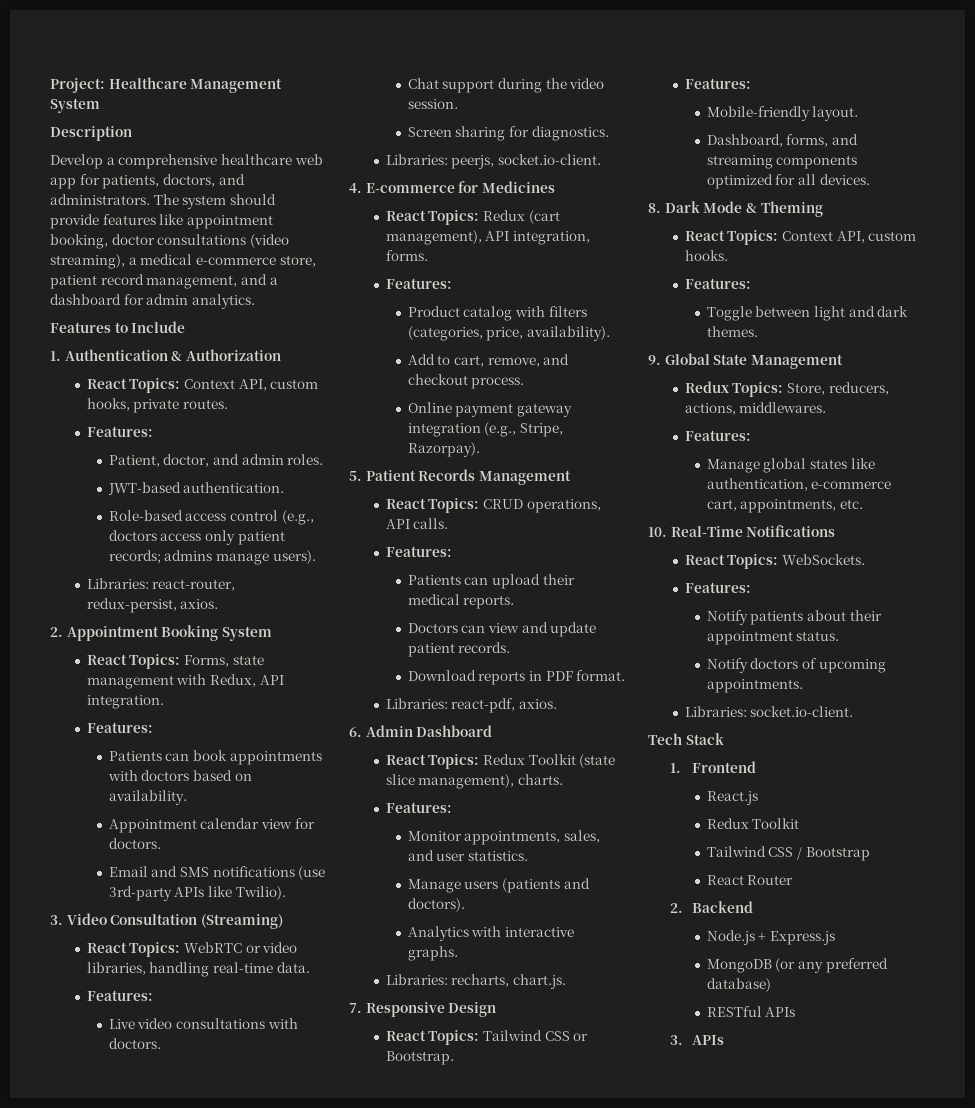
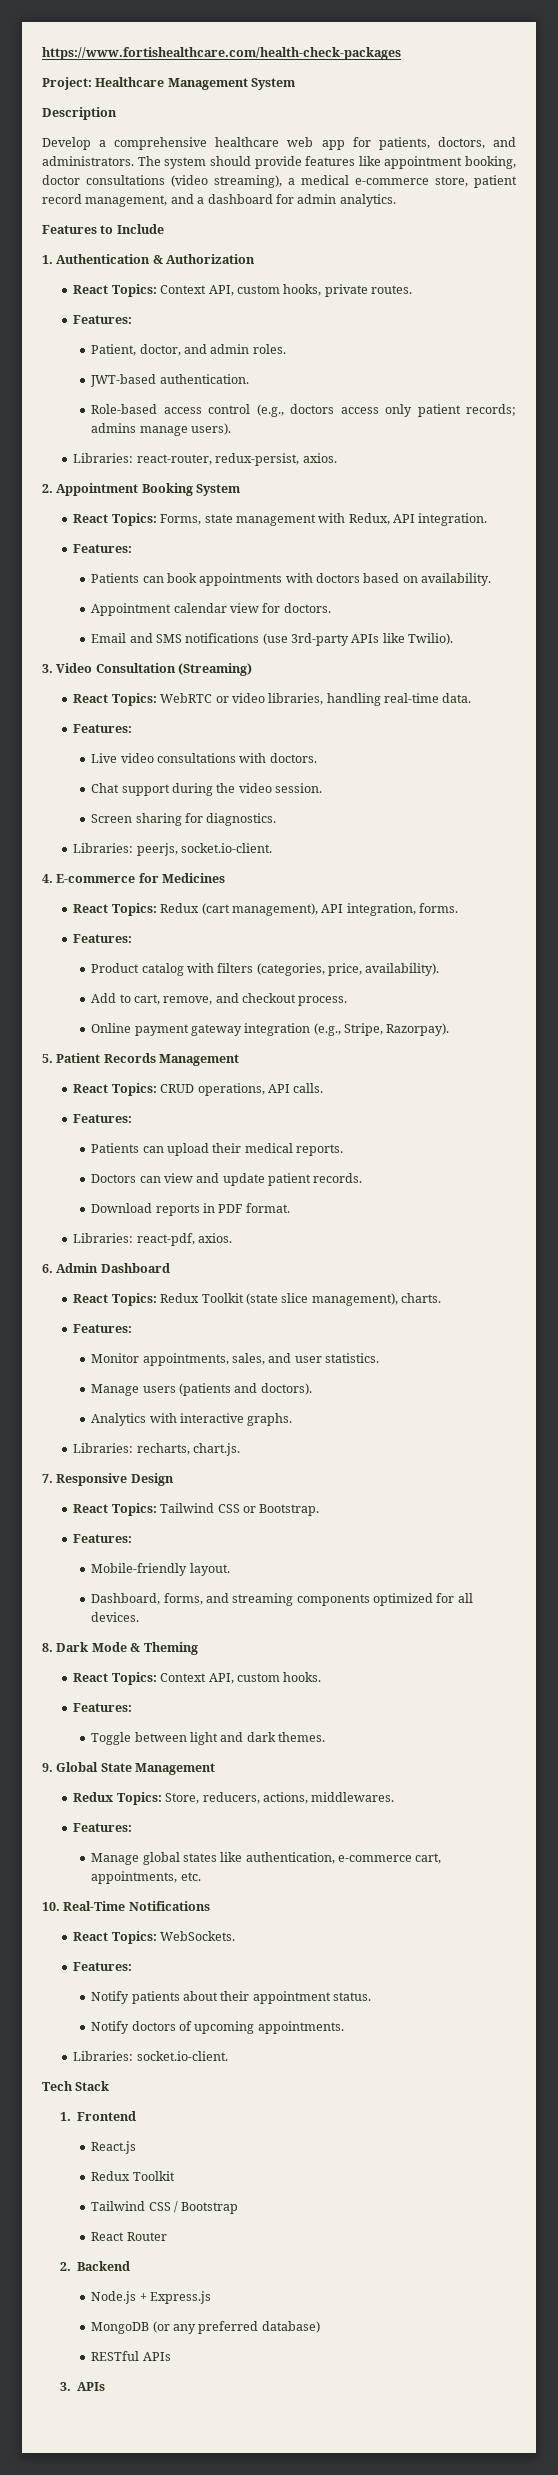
+ https://www.fortishealthcare.com/health-check-packages

